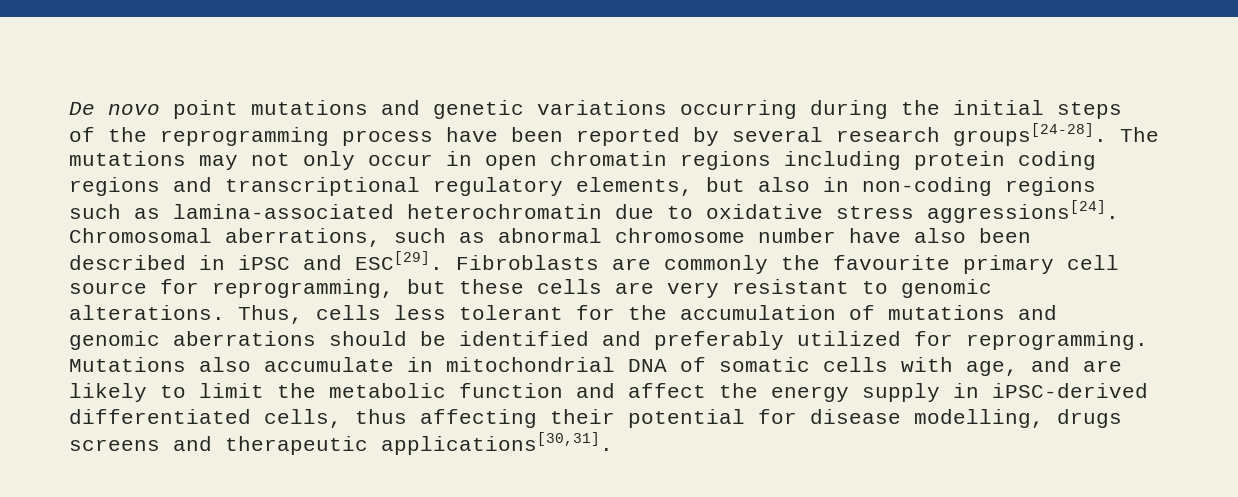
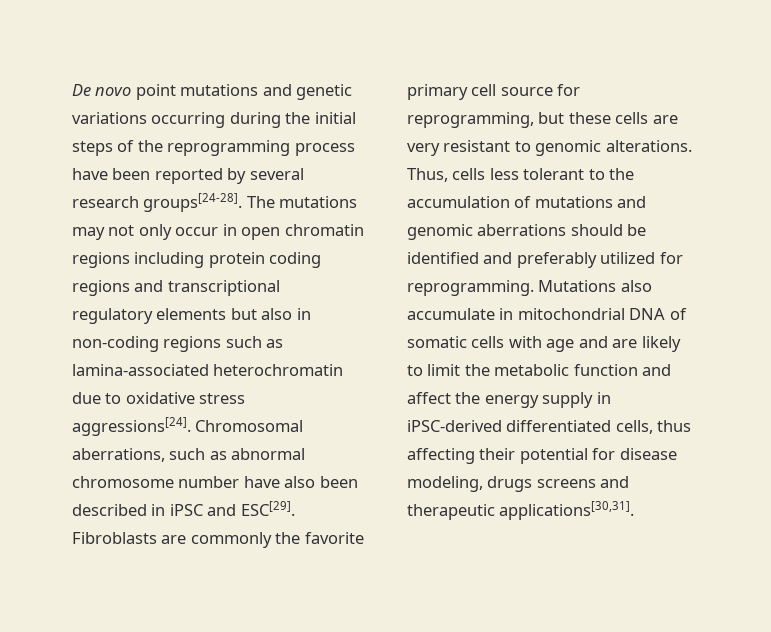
- The mutations may not only occur in open chromatin regions including protein coding regions and transcriptional regulatory elements, but also in non-coding regions such as lamina-associated heterochromatin due to oxidative stress aggressions[24].
+ The mutations may not only occur in open chromatin regions including protein coding regions and transcriptional regulatory elements but also in non-coding regions such as lamina-associated heterochromatin due to oxidative stress aggressions[24].
- Fibroblasts are commonly the favourite primary cell source for reprogramming, but these cells are very resistant to genomic alterations.
+ Fibroblasts are commonly the favorite primary cell source for reprogramming, but these cells are very resistant to genomic alterations.
- Thus, cells less tolerant for the accumulation of mutations and genomic aberrations should be identified and preferably utilized for reprogramming.
+ Thus, cells less tolerant to the accumulation of mutations and genomic aberrations should be identified and preferably utilized for reprogramming.
- Mutations also accumulate in mitochondrial DNA of somatic cells with age, and are likely to limit the metabolic function and affect the energy supply in iPSC-derived differentiated cells, thus affecting their potential for disease modelling, drugs screens and therapeutic applications[30,31].
+ Mutations also accumulate in mitochondrial DNA of somatic cells with age and are likely to limit the metabolic function and affect the energy supply in iPSC-derived differentiated cells, thus affecting their potential for disease modeling, drugs screens and therapeutic applications[30,31].

